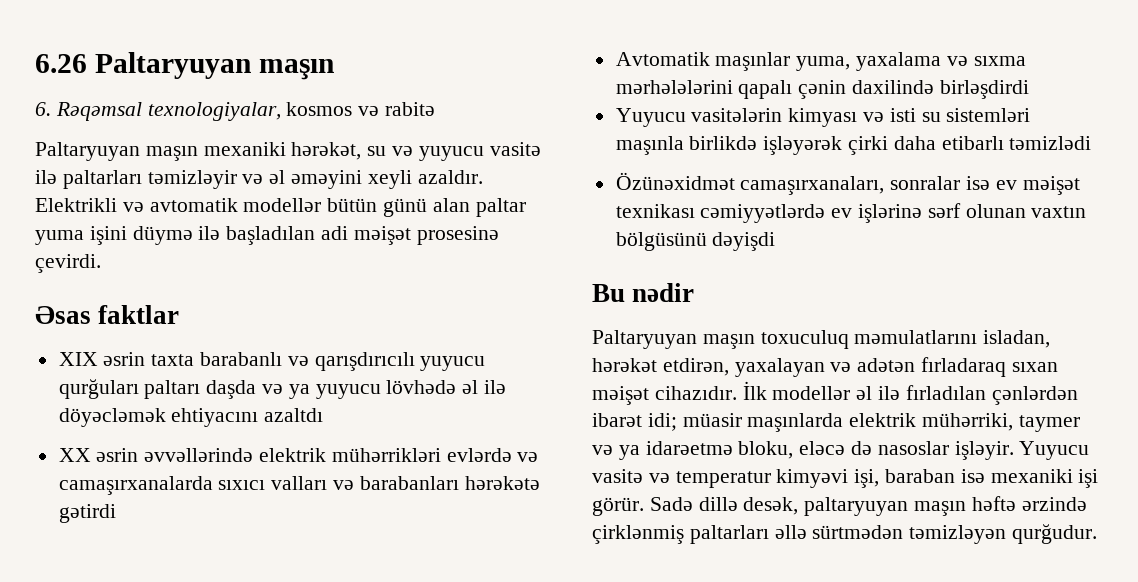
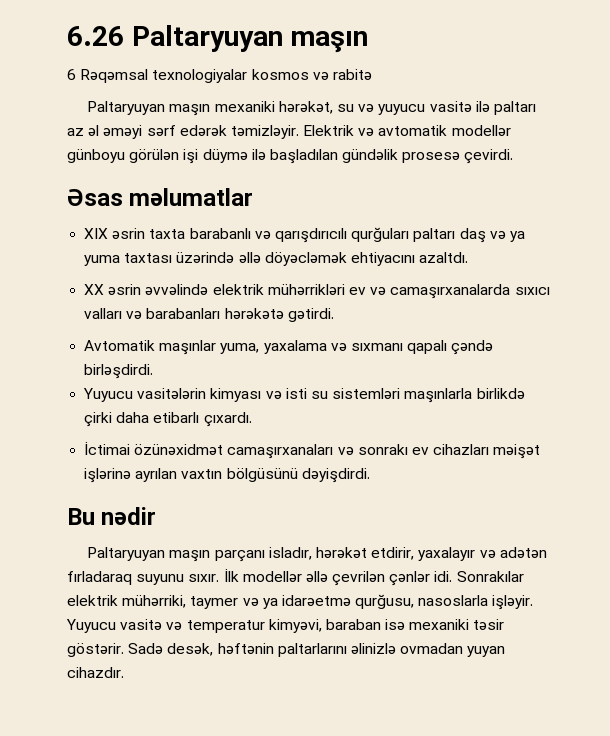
- 6. Rəqəmsal texnologiyalar, kosmos və rabitə
+ 6 Rəqəmsal texnologiyalar kosmos və rabitə
- Paltaryuyan maşın mexaniki hərəkət, su və yuyucu vasitə ilə paltarları təmizləyir və əl əməyini xeyli azaldır. Elektrikli və avtomatik modellər bütün günü alan paltar yuma işini düymə ilə başladılan adi məişət prosesinə çevirdi.
+ Paltaryuyan maşın mexaniki hərəkət, su və yuyucu vasitə ilə paltarı az əl əməyi sərf edərək təmizləyir. Elektrik və avtomatik modellər günboyu görülən işi düymə ilə başladılan gündəlik prosesə çevirdi.
- Əsas faktlar
+ Əsas məlumatlar
- XIX əsrin taxta barabanlı və qarışdırıcılı yuyucu qurğuları paltarı daşda və ya yuyucu lövhədə əl ilə döyəcləmək ehtiyacını azaltdı
+ XIX əsrin taxta barabanlı və qarışdırıcılı qurğuları paltarı daş və ya yuma taxtası üzərində əllə döyəcləmək ehtiyacını azaltdı.
- XX əsrin əvvəllərində elektrik mühərrikləri evlərdə və camaşırxanalarda sıxıcı valları və barabanları hərəkətə gətirdi
+ XX əsrin əvvəlində elektrik mühərrikləri ev və camaşırxanalarda sıxıcı valları və barabanları hərəkətə gətirdi.
- Avtomatik maşınlar yuma, yaxalama və sıxma mərhələlərini qapalı çənin daxilində birləşdirdi
+ Avtomatik maşınlar yuma, yaxalama və sıxmanı qapalı çəndə birləşdirdi.
- Yuyucu vasitələrin kimyası və isti su sistemləri maşınla birlikdə işləyərək çirki daha etibarlı təmizlədi
- Özünəxidmət camaşırxanaları, sonralar isə ev məişət texnikası cəmiyyətlərdə ev işlərinə sərf olunan vaxtın bölgüsünü dəyişdi
+ Yuyucu vasitələrin kimyası və isti su sistemləri maşınlarla birlikdə çirki daha etibarlı çıxardı.
+ İctimai özünəxidmət camaşırxanaları və sonrakı ev cihazları məişət işlərinə ayrılan vaxtın bölgüsünü dəyişdirdi.
- Paltaryuyan maşın toxuculuq məmulatlarını isladan, hərəkət etdirən, yaxalayan və adətən fırladaraq sıxan məişət cihazıdır. İlk modellər əl ilə fırladılan çənlərdən ibarət idi; müasir maşınlarda elektrik mühərriki, taymer və ya idarəetmə bloku, eləcə də nasoslar işləyir.
+ Paltaryuyan maşın parçanı isladır, hərəkət etdirir, yaxalayır və adətən fırladaraq suyunu sıxır. İlk modellər əllə çevrilən çənlər idi. Sonrakılar elektrik mühərriki, taymer və ya idarəetmə qurğusu, nasoslarla işləyir.
- Yuyucu vasitə və temperatur kimyəvi işi, baraban isə mexaniki işi görür. Sadə dillə desək, paltaryuyan maşın həftə ərzində çirklənmiş paltarları əllə sürtmədən təmizləyən qurğudur.
+ Yuyucu vasitə və temperatur kimyəvi, baraban isə mexaniki təsir göstərir. Sadə desək, həftənin paltarlarını əlinizlə ovmadan yuyan cihazdır.

